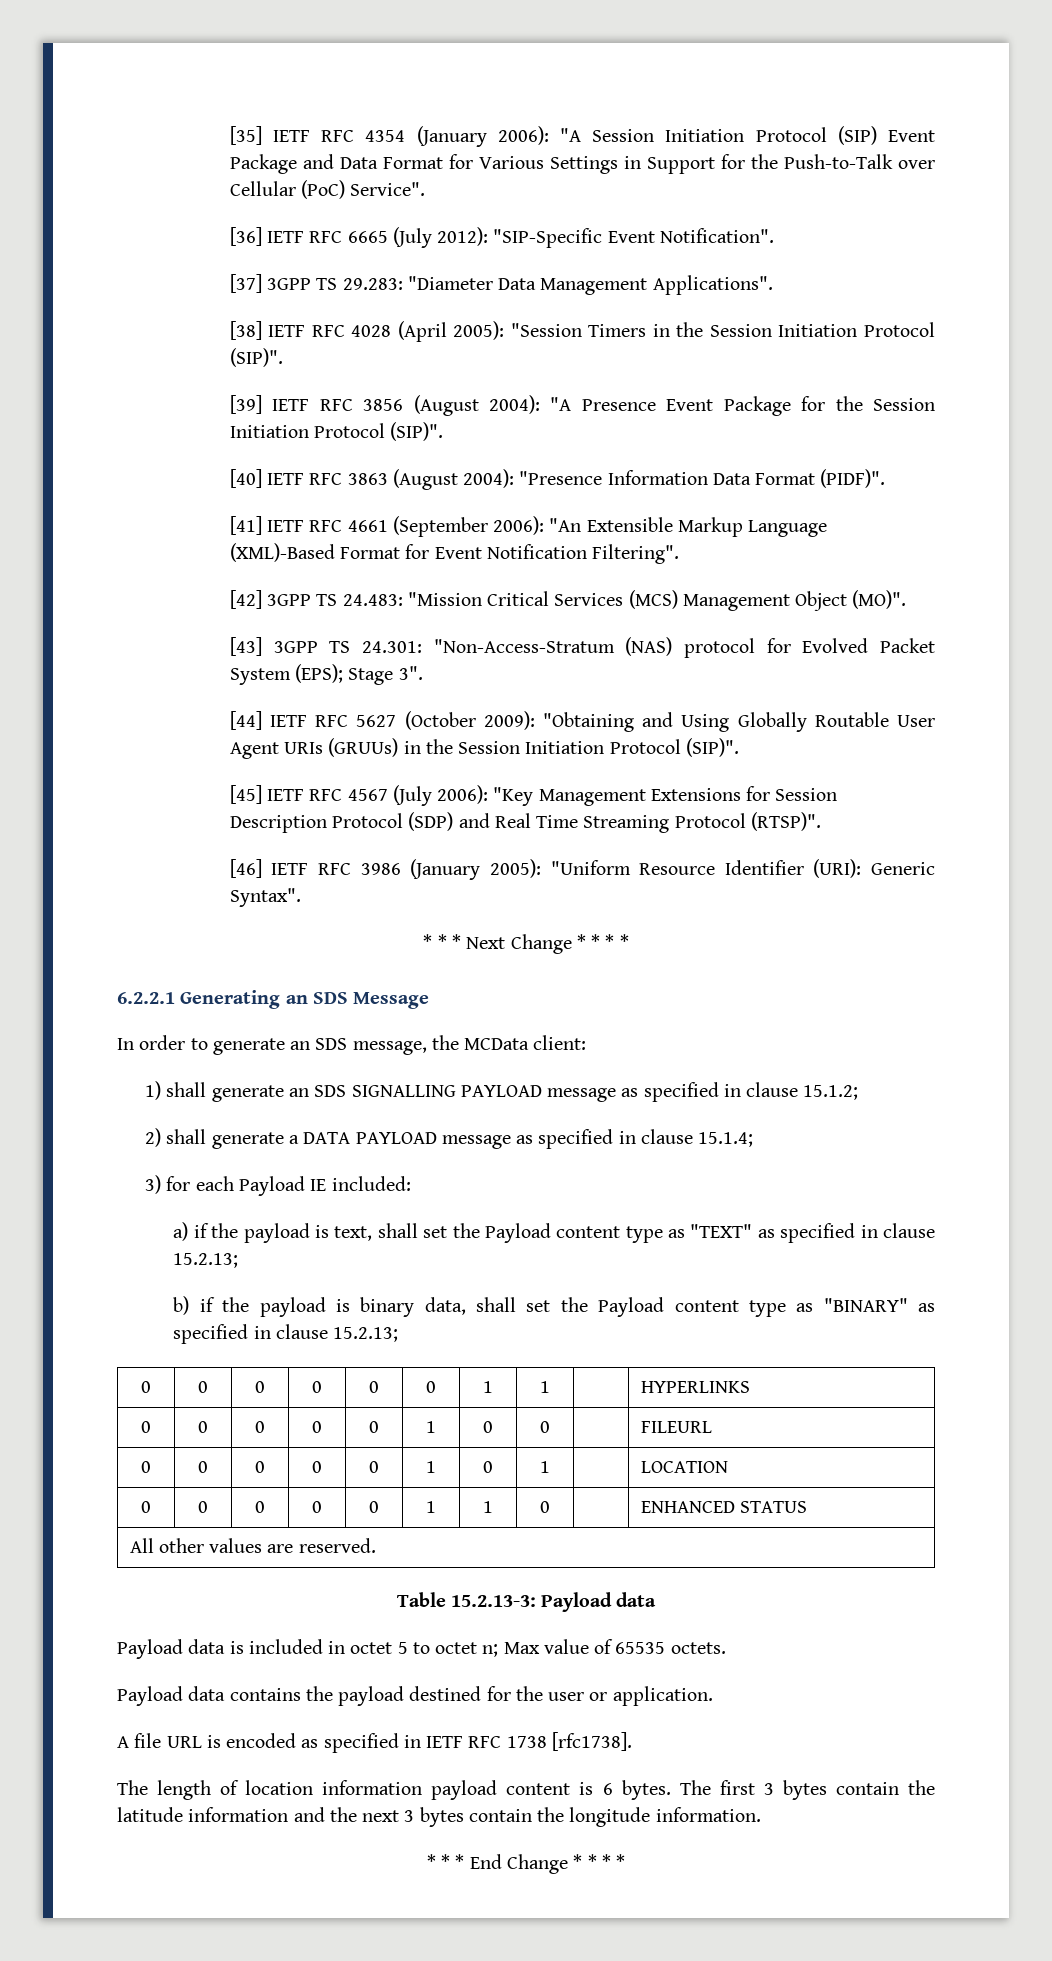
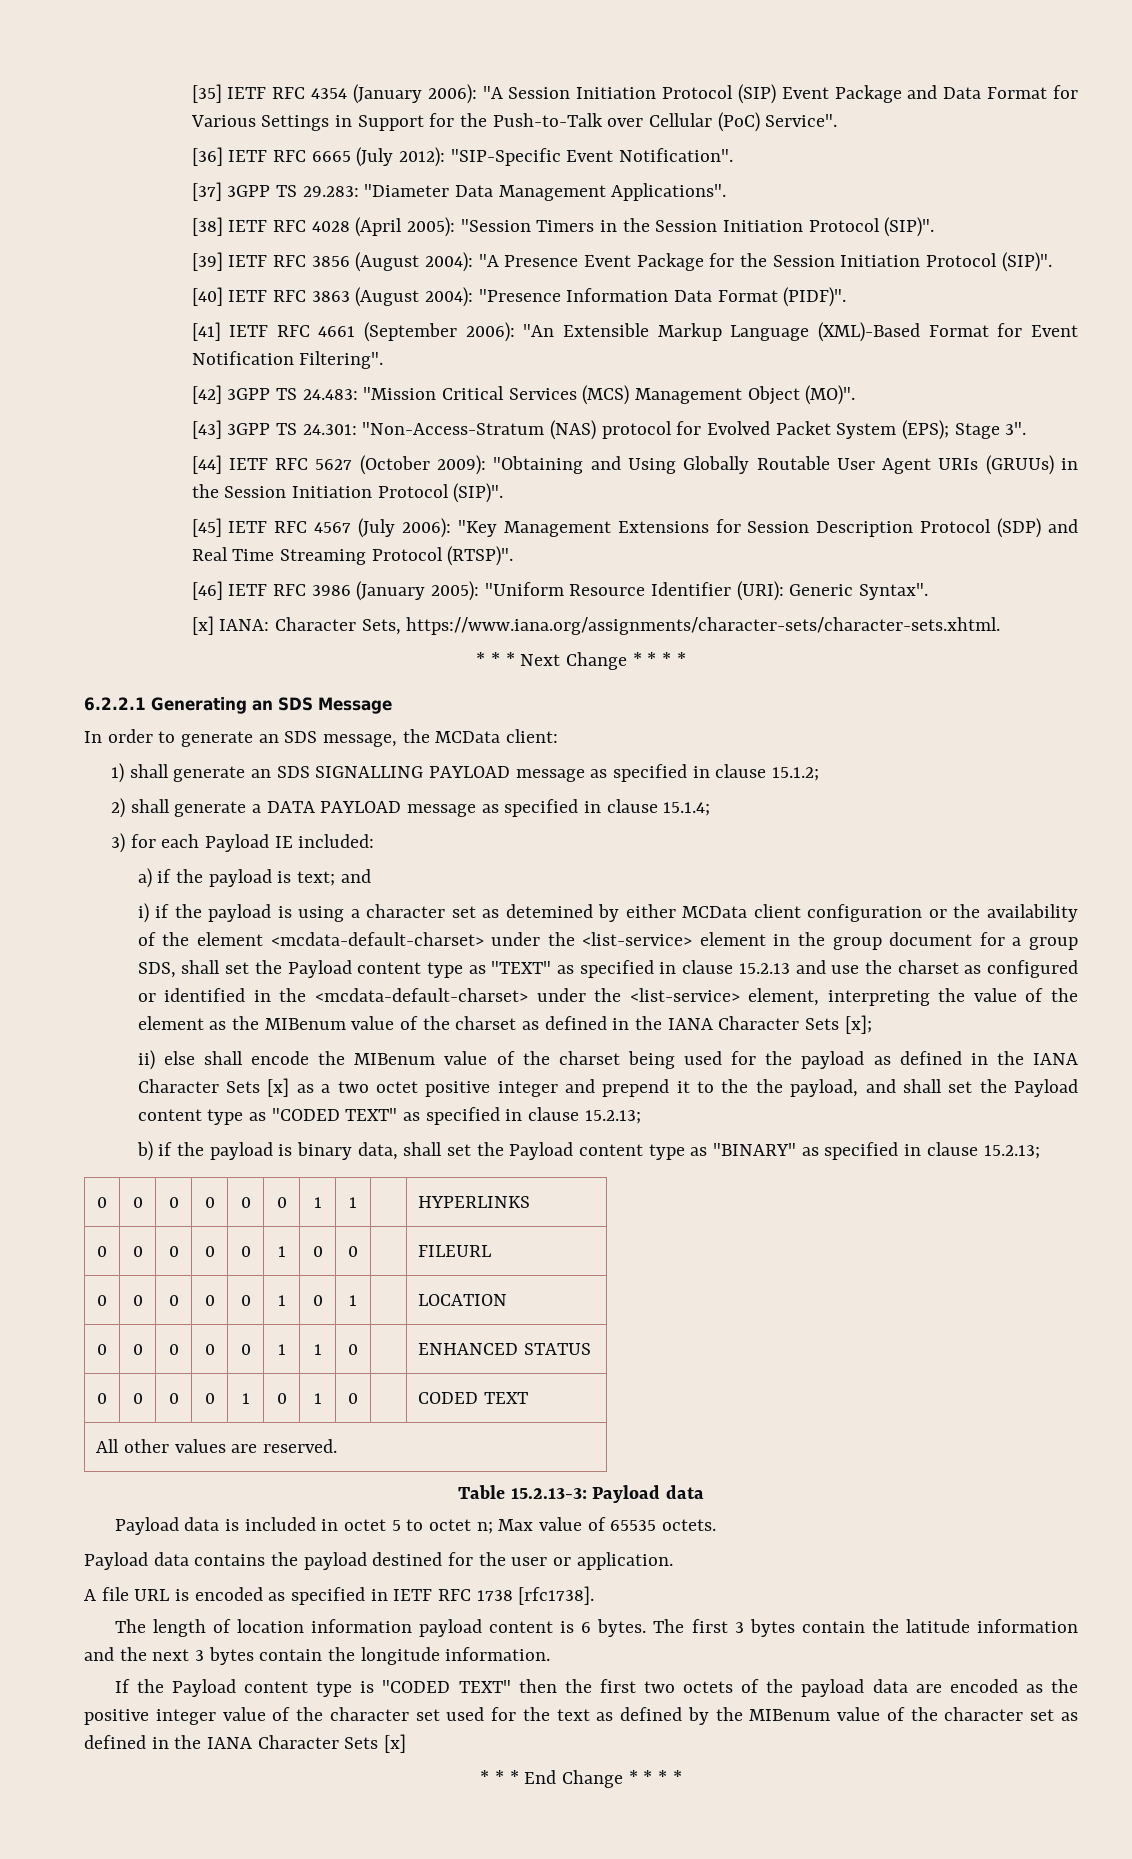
+ [x] IANA: Character Sets, https://www.iana.org/assignments/character-sets/character-sets.xhtml.
- a) if the payload is text, shall set the Payload content type as "TEXT" as specified in clause 15.2.13;
+ a) if the payload is text; and
+ i) if the payload is using a character set as detemined by either MCData client configuration or the availability of the element <mcdata-default-charset> under the <list-service> element in the group document for a group SDS, shall set the Payload content type as "TEXT" as specified in clause 15.2.13 and use the charset as configured or identified in the <mcdata-default-charset> under the <list-service> element, interpreting the value of the element as the MIBenum value of the charset as defined in the IANA Character Sets [x];
+ ii) else shall encode the MIBenum value of the charset being used for the payload as defined in the IANA Character Sets [x] as a two octet positive integer and prepend it to the the payload, and shall set the Payload content type as "CODED TEXT" as specified in clause 15.2.13;
+ 0 | 0 | 0 | 0 | 1 | 0 | 1 | 0 | | CODED TEXT
+ If the Payload content type is "CODED TEXT" then the first two octets of the payload data are encoded as the positive integer value of the character set used for the text as defined by the MIBenum value of the character set as defined in the IANA Character Sets [x]

